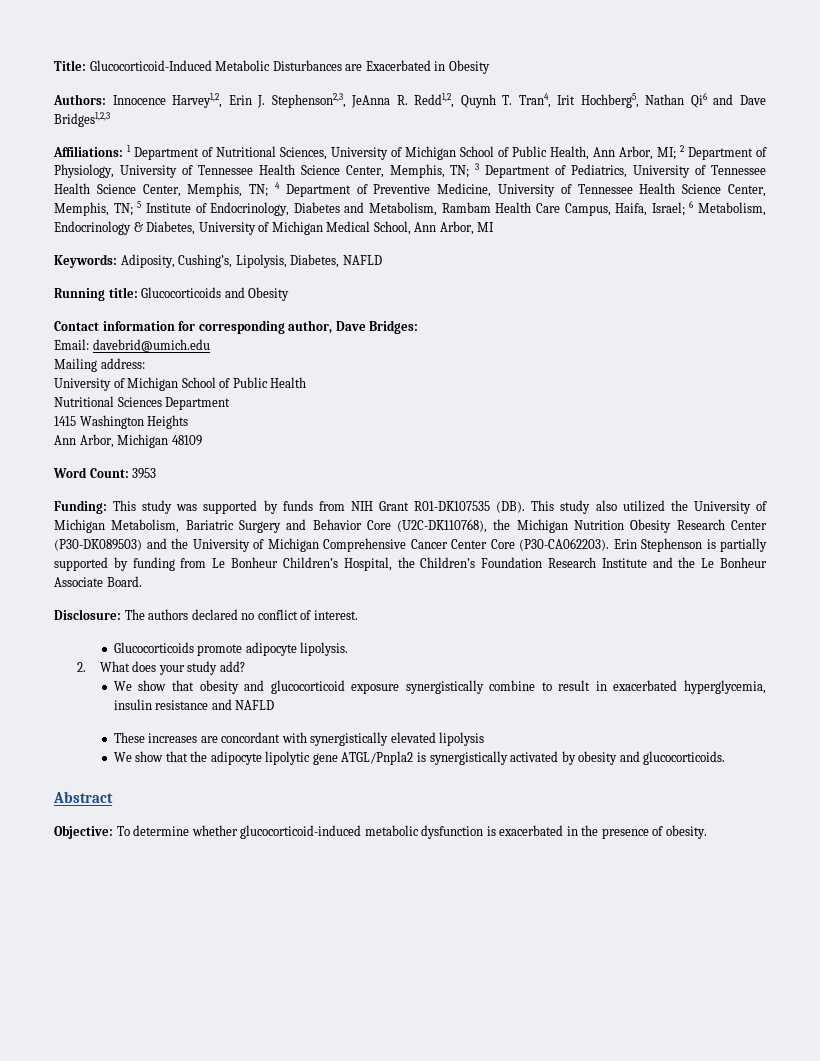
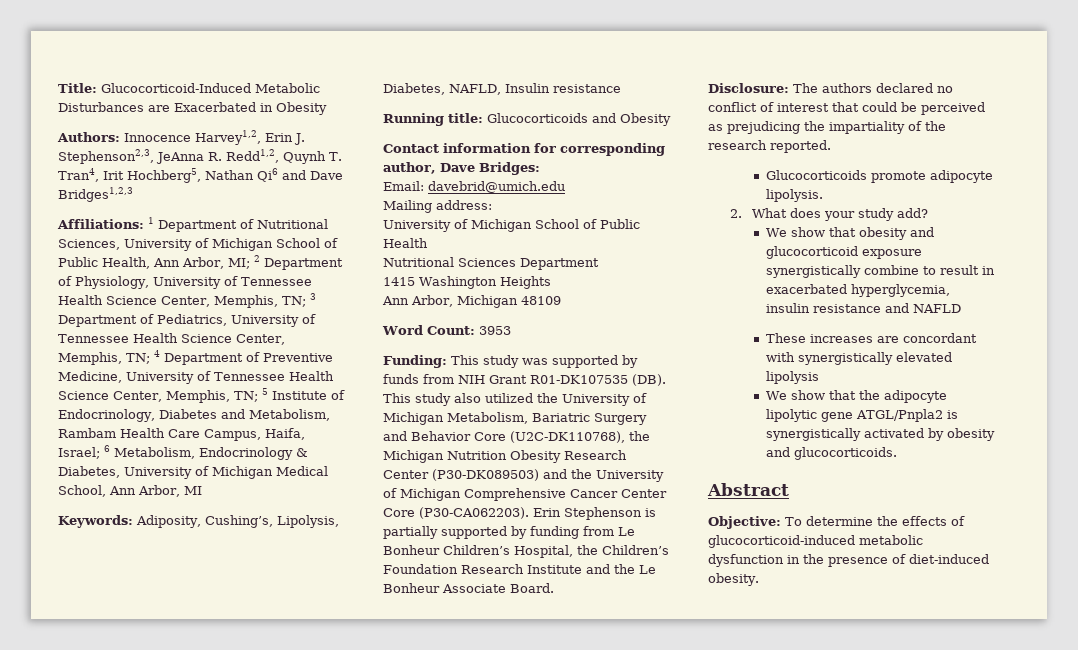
- Keywords: Adiposity, Cushing’s, Lipolysis, Diabetes, NAFLD
+ Keywords: Adiposity, Cushing’s, Lipolysis, Diabetes, NAFLD, Insulin resistance
- Disclosure: The authors declared no conflict of interest.
+ Disclosure: The authors declared no conflict of interest that could be perceived as prejudicing the impartiality of the research reported.
- Objective: To determine whether glucocorticoid-induced metabolic dysfunction is exacerbated in the presence of obesity.
+ Objective: To determine the effects of glucocorticoid-induced metabolic dysfunction in the presence of diet-induced obesity.

